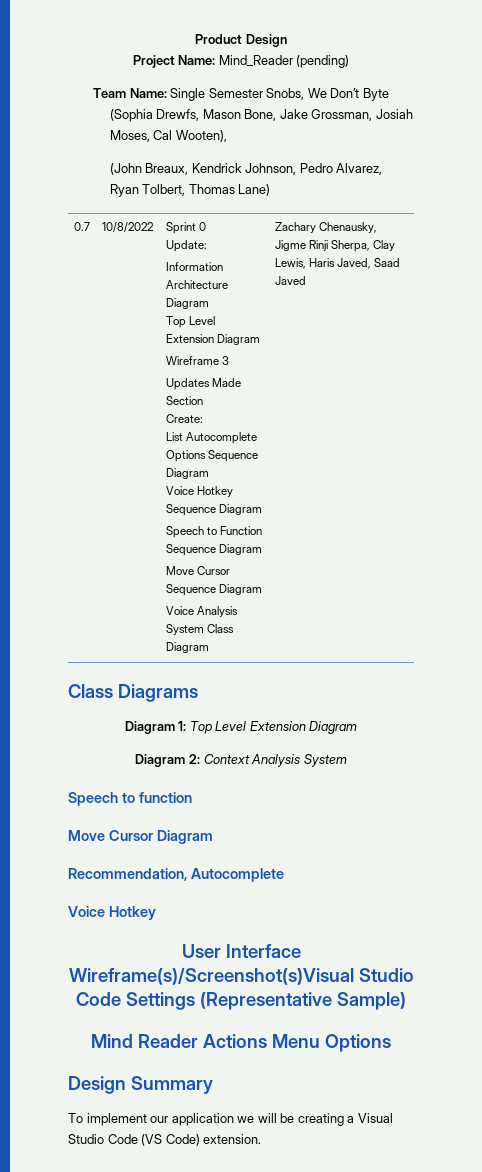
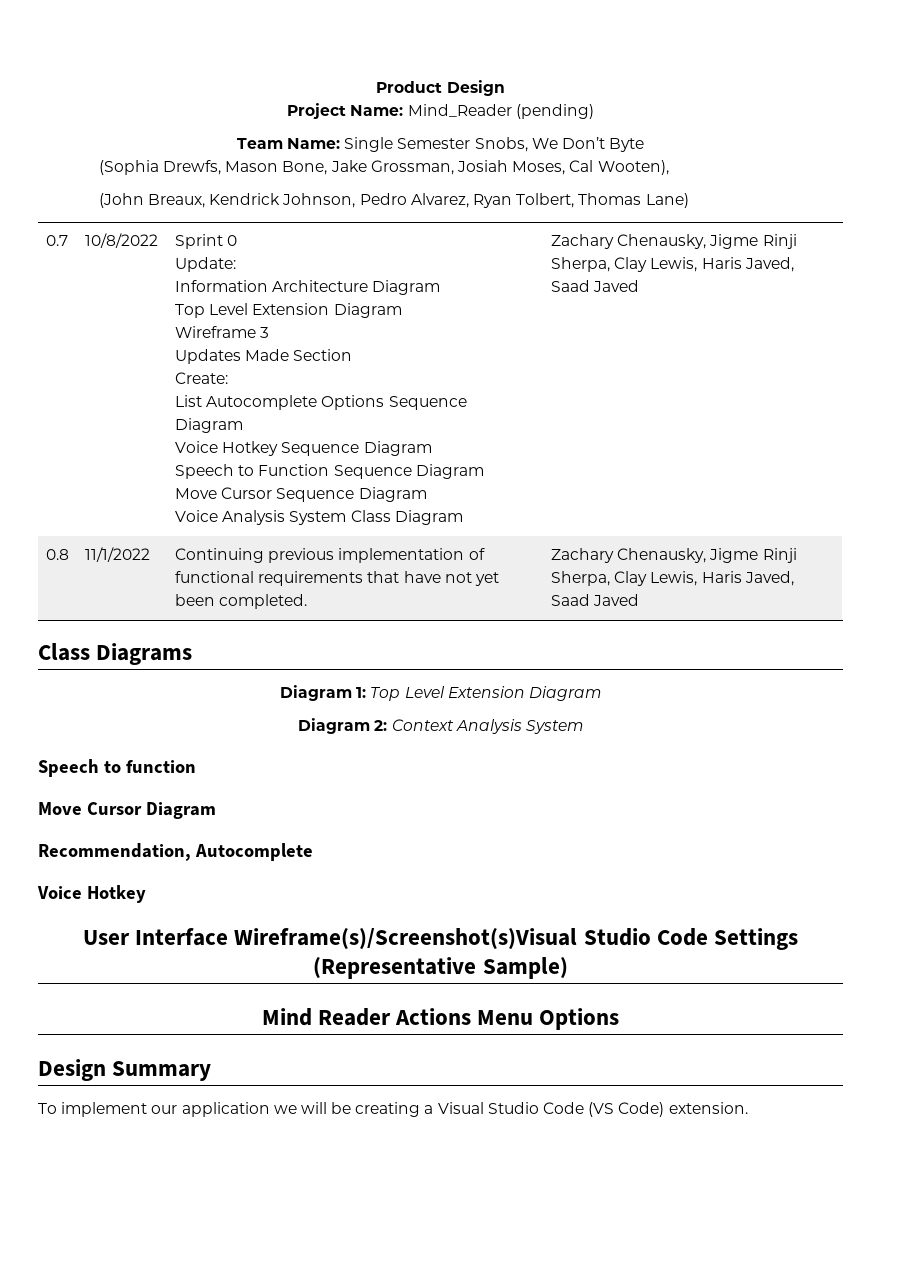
+ 0.8 | 11/1/2022 | Continuing previous implementation of functional requirements that have not yet been completed. | Zachary Chenausky, Jigme Rinji Sherpa, Clay Lewis, Haris Javed, Saad Javed

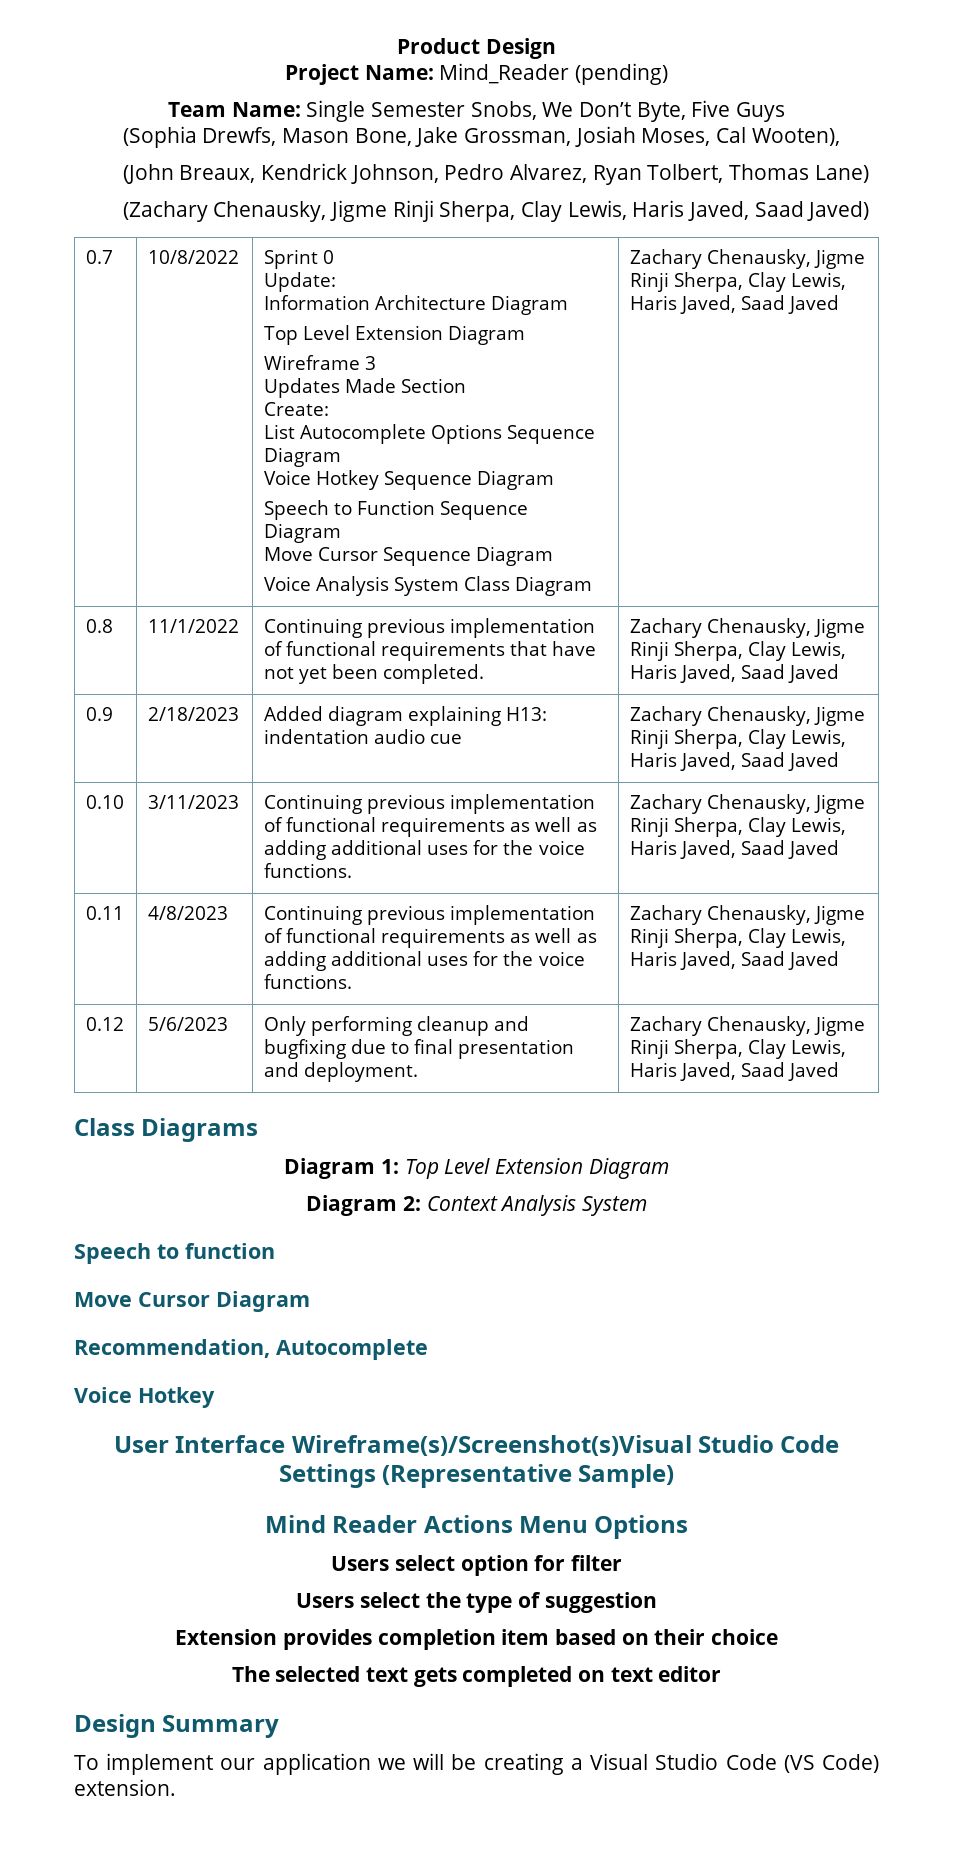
- Team Name: Single Semester Snobs, We Don’t Byte
+ Team Name: Single Semester Snobs, We Don’t Byte, Five Guys
+ (Zachary Chenausky, Jigme Rinji Sherpa, Clay Lewis, Haris Javed, Saad Javed)
+ 0.9 | 2/18/2023 | Added diagram explaining H13: indentation audio cue | Zachary Chenausky, Jigme Rinji Sherpa, Clay Lewis, Haris Javed, Saad Javed
+ 0.10 | 3/11/2023 | Continuing previous implementation of functional requirements as well as adding additional uses for the voice functions. | Zachary Chenausky, Jigme Rinji Sherpa, Clay Lewis, Haris Javed, Saad Javed
+ 0.11 | 4/8/2023 | Continuing previous implementation of functional requirements as well as adding additional uses for the voice functions. | Zachary Chenausky, Jigme Rinji Sherpa, Clay Lewis, Haris Javed, Saad Javed
+ 0.12 | 5/6/2023 | Only performing cleanup and bugfixing due to final presentation and deployment. | Zachary Chenausky, Jigme Rinji Sherpa, Clay Lewis, Haris Javed, Saad Javed
+ Users select option for filter
+ Users select the type of suggestion
+ Extension provides completion item based on their choice
+ The selected text gets completed on text editor

